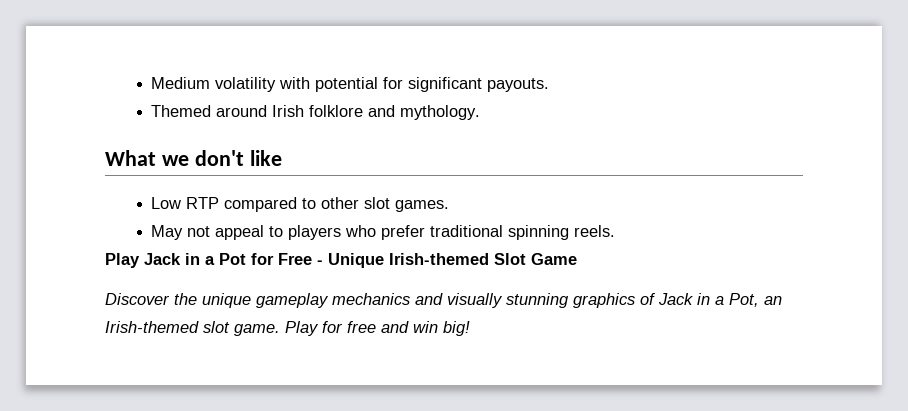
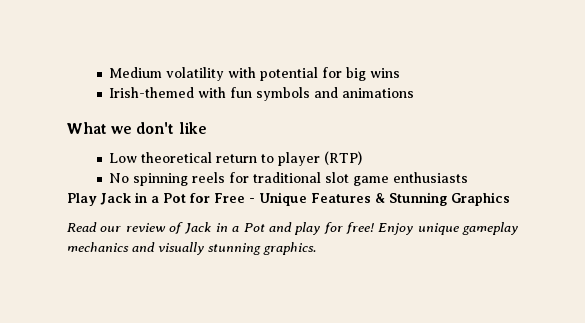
- Medium volatility with potential for significant payouts.
- Themed around Irish folklore and mythology.
+ Medium volatility with potential for big wins
+ Irish-themed with fun symbols and animations
- Low RTP compared to other slot games.
- May not appeal to players who prefer traditional spinning reels.
+ Low theoretical return to player (RTP)
+ No spinning reels for traditional slot game enthusiasts
- Play Jack in a Pot for Free - Unique Irish-themed Slot Game
- Discover the unique gameplay mechanics and visually stunning graphics of Jack in a Pot, an Irish-themed slot game. Play for free and win big!
+ Play Jack in a Pot for Free - Unique Features & Stunning Graphics
+ Read our review of Jack in a Pot and play for free! Enjoy unique gameplay mechanics and visually stunning graphics.

